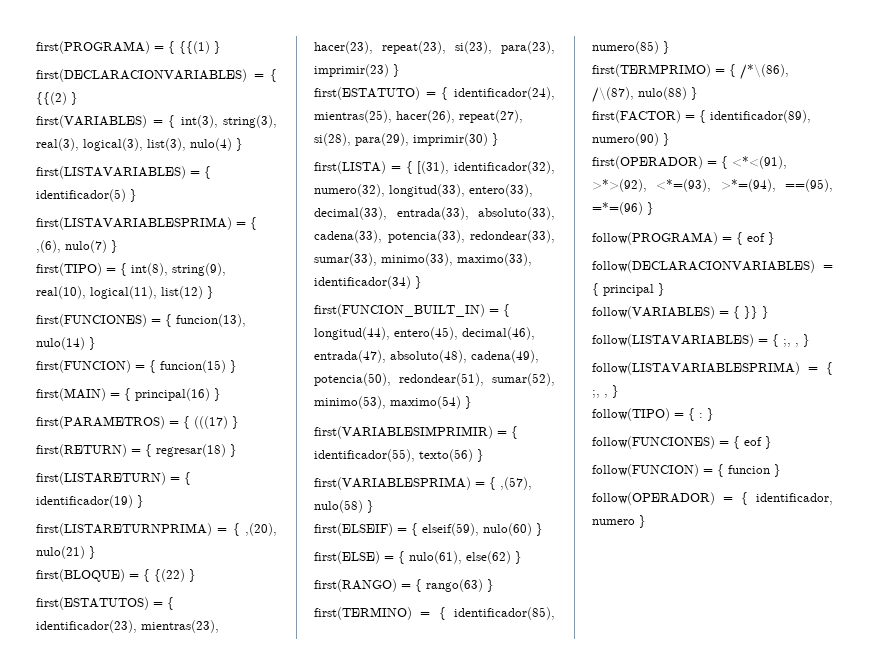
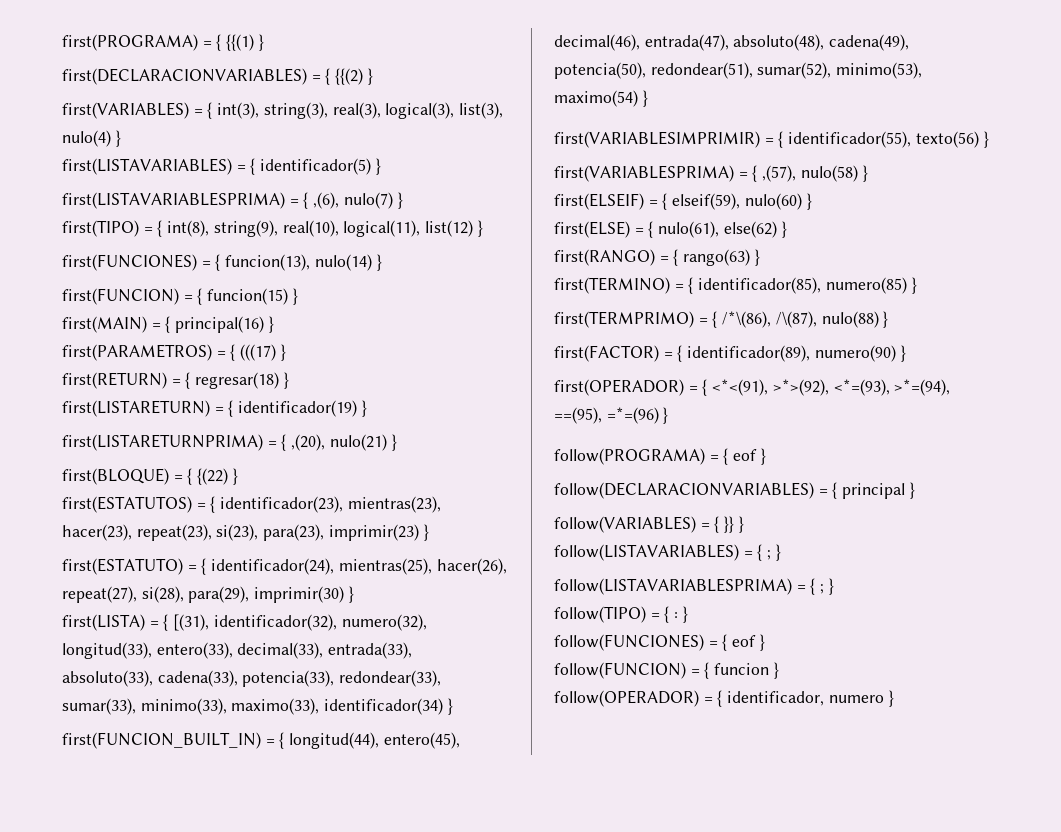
- follow(LISTAVARIABLES) = { ;, , }
+ follow(LISTAVARIABLES) = { ; }
- follow(LISTAVARIABLESPRIMA) = { ;, , }
+ follow(LISTAVARIABLESPRIMA) = { ; }

